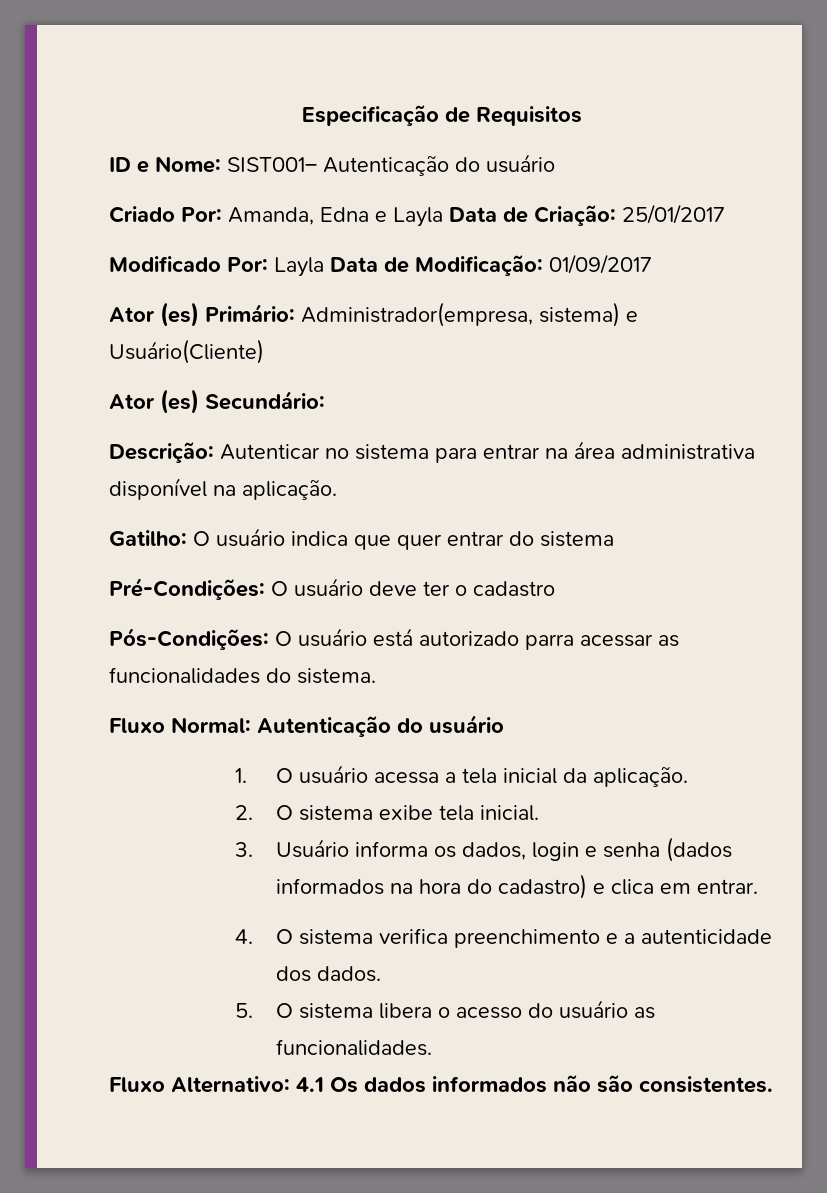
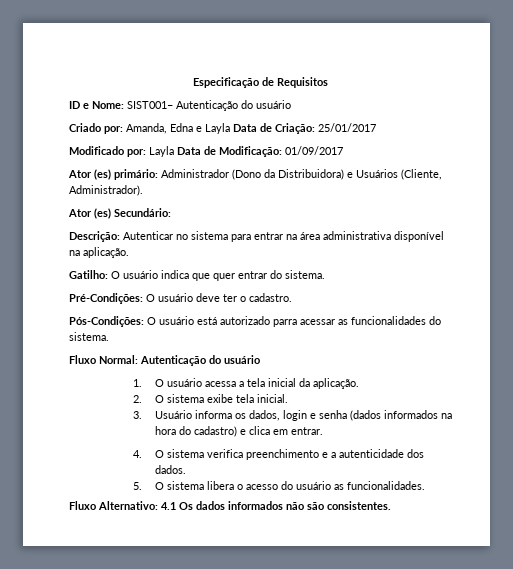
- Criado Por: Amanda, Edna e Layla Data de Criação: 25/01/2017
+ Criado por: Amanda, Edna e Layla Data de Criação: 25/01/2017
- Modificado Por: Layla Data de Modificação: 01/09/2017
+ Modificado por: Layla Data de Modificação: 01/09/2017
- Ator (es) Primário: Administrador(empresa, sistema) e Usuário(Cliente)
+ Ator (es) primário: Administrador (Dono da Distribuidora) e Usuários (Cliente, Administrador).
- Gatilho: O usuário indica que quer entrar do sistema
+ Gatilho: O usuário indica que quer entrar do sistema.
- Pré-Condições: O usuário deve ter o cadastro
+ Pré-Condições: O usuário deve ter o cadastro.

